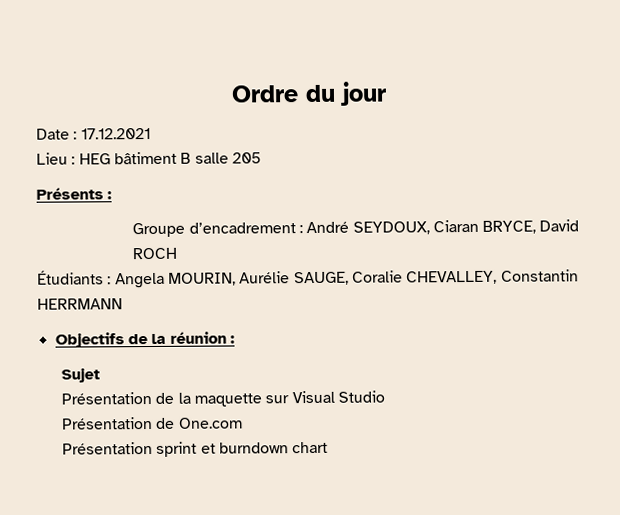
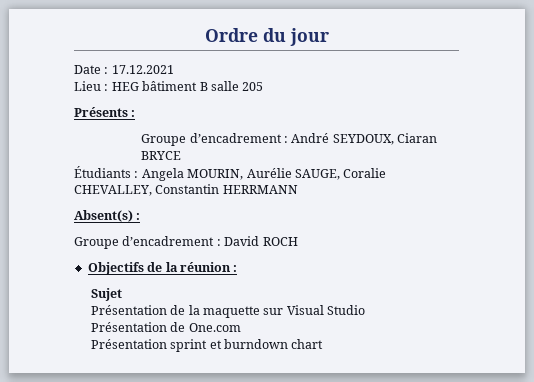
- Groupe d’encadrement : André SEYDOUX, Ciaran BRYCE, David ROCH
+ Groupe d’encadrement : André SEYDOUX, Ciaran BRYCE
+ Absent(s) :
+ Groupe d’encadrement : David ROCH

